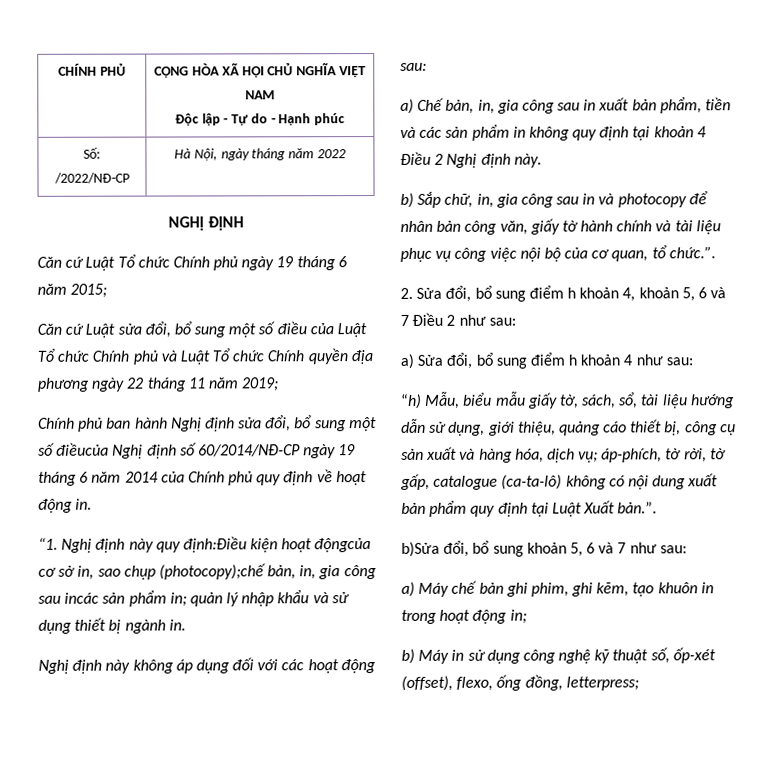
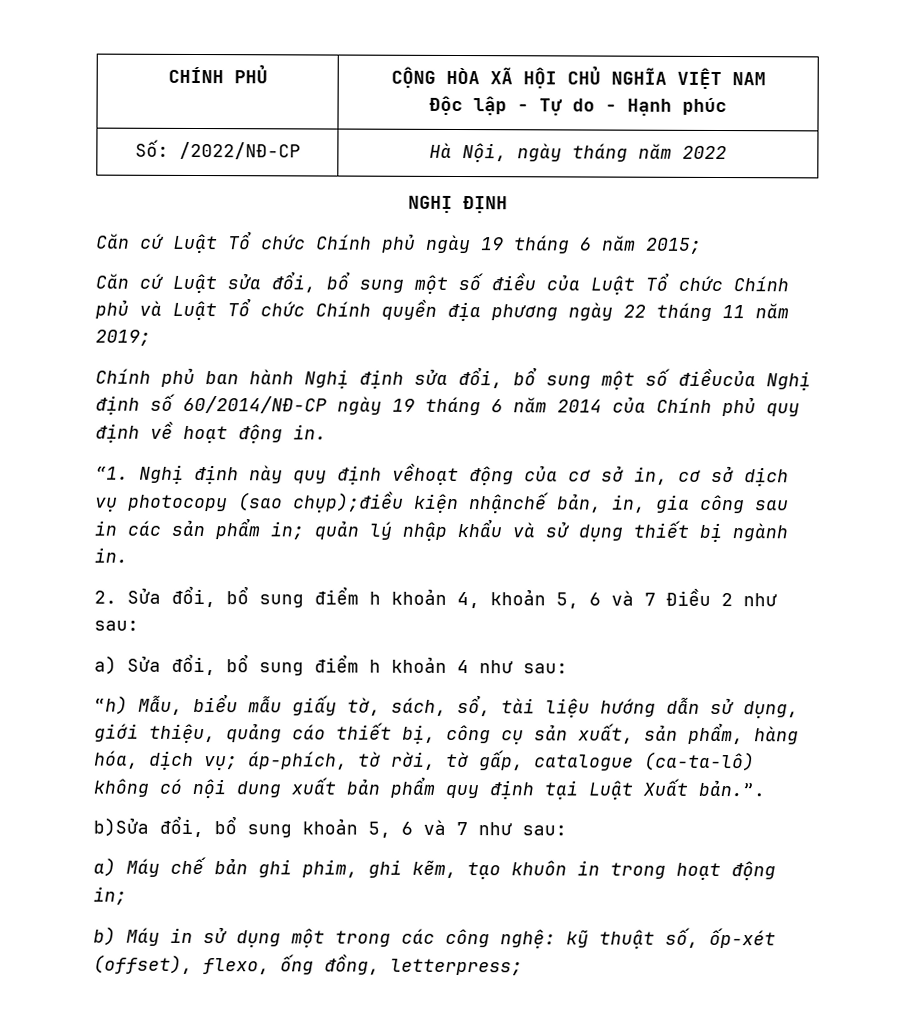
- “1. Nghị định này quy định:Điều kiện hoạt độngcủa cơ sở in, sao chụp (photocopy);chế bản, in, gia công sau incác sản phẩm in; quản lý nhập khẩu và sử dụng thiết bị ngành in.
+ “1. Nghị định này quy định vềhoạt động của cơ sở in, cơ sở dịch vụ photocopy (sao chụp);điều kiện nhậnchế bản, in, gia công sau in các sản phẩm in; quản lý nhập khẩu và sử dụng thiết bị ngành in.
- Nghị định này không áp dụng đối với các hoạt động sau:
- a) Chế bản, in, gia công sau in xuất bản phẩm, tiền và các sản phẩm in không quy định tại khoản 4 Điều 2 Nghị định này.
- b) Sắp chữ, in, gia công sau in và photocopy để nhân bản công văn, giấy tờ hành chính và tài liệu phục vụ công việc nội bộ của cơ quan, tổ chức.”.
- “h) Mẫu, biểu mẫu giấy tờ, sách, sổ, tài liệu hướng dẫn sử dụng, giới thiệu, quảng cáo thiết bị, công cụ sản xuất và hàng hóa, dịch vụ; áp-phích, tờ rời, tờ gấp, catalogue (ca-ta-lô) không có nội dung xuất bản phẩm quy định tại Luật Xuất bản.”.
+ “h) Mẫu, biểu mẫu giấy tờ, sách, sổ, tài liệu hướng dẫn sử dụng, giới thiệu, quảng cáo thiết bị, công cụ sản xuất, sản phẩm, hàng hóa, dịch vụ; áp-phích, tờ rời, tờ gấp, catalogue (ca-ta-lô) không có nội dung xuất bản phẩm quy định tại Luật Xuất bản.”.
- b) Máy in sử dụng công nghệ kỹ thuật số, ốp-xét (offset), flexo, ống đồng, letterpress;
+ b) Máy in sử dụng một trong các công nghệ: kỹ thuật số, ốp-xét (offset), flexo, ống đồng, letterpress;

